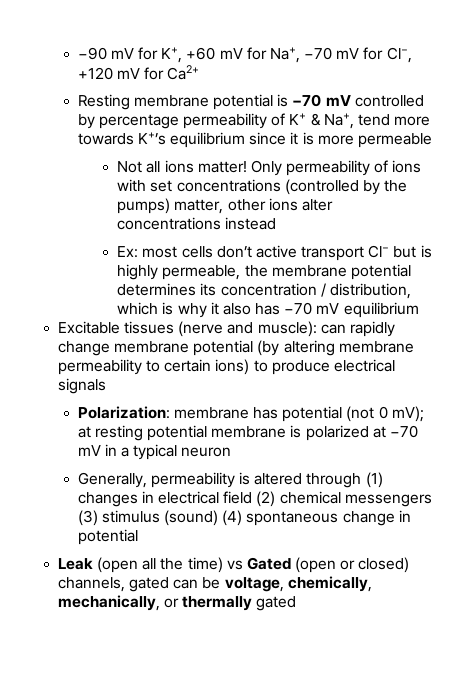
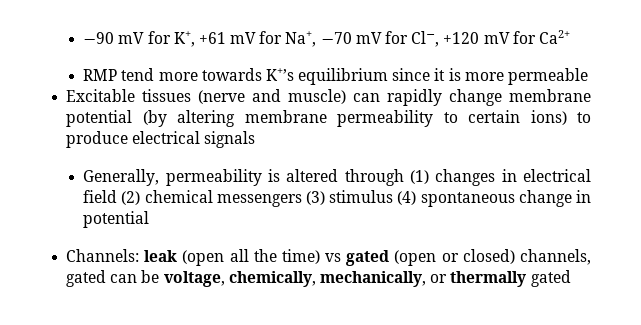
- −90 mV for K+, +60 mV for Na+, −70 mV for Cl−, +120 mV for Ca2+
+ −90 mV for K+, +61 mV for Na+, −70 mV for Cl−, +120 mV for Ca2+
- Resting membrane potential is −70 mV controlled by percentage permeability of K+ & Na+, tend more towards K+’s equilibrium since it is more permeable
+ RMP tend more towards K+’s equilibrium since it is more permeable
- Not all ions matter! Only permeability of ions with set concentrations (controlled by the pumps) matter, other ions alter concentrations instead
- Ex: most cells don’t active transport Cl− but is highly permeable, the membrane potential determines its concentration / distribution, which is why it also has −70 mV equilibrium
- Excitable tissues (nerve and muscle): can rapidly change membrane potential (by altering membrane permeability to certain ions) to produce electrical signals
+ Excitable tissues (nerve and muscle) can rapidly change membrane potential (by altering membrane permeability to certain ions) to produce electrical signals
- Polarization: membrane has potential (not 0 mV); at resting potential membrane is polarized at −70 mV in a typical neuron
- Generally, permeability is altered through (1) changes in electrical field (2) chemical messengers (3) stimulus (sound) (4) spontaneous change in potential
+ Generally, permeability is altered through (1) changes in electrical field (2) chemical messengers (3) stimulus (4) spontaneous change in potential
- Leak (open all the time) vs Gated (open or closed) channels, gated can be voltage, chemically, mechanically, or thermally gated
+ Channels: leak (open all the time) vs gated (open or closed) channels, gated can be voltage, chemically, mechanically, or thermally gated

